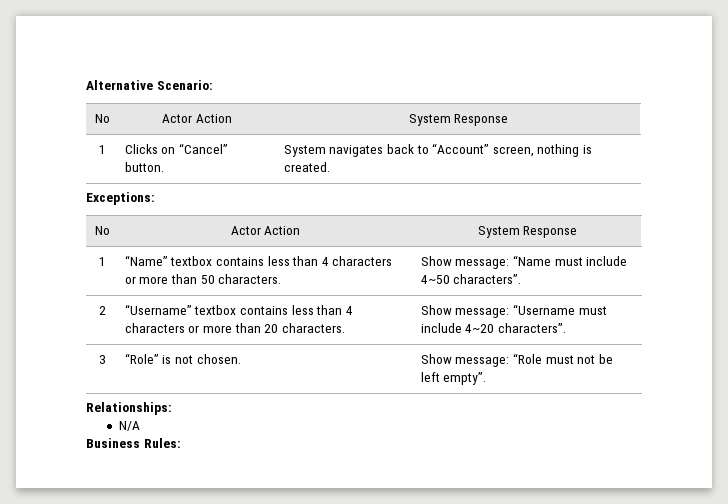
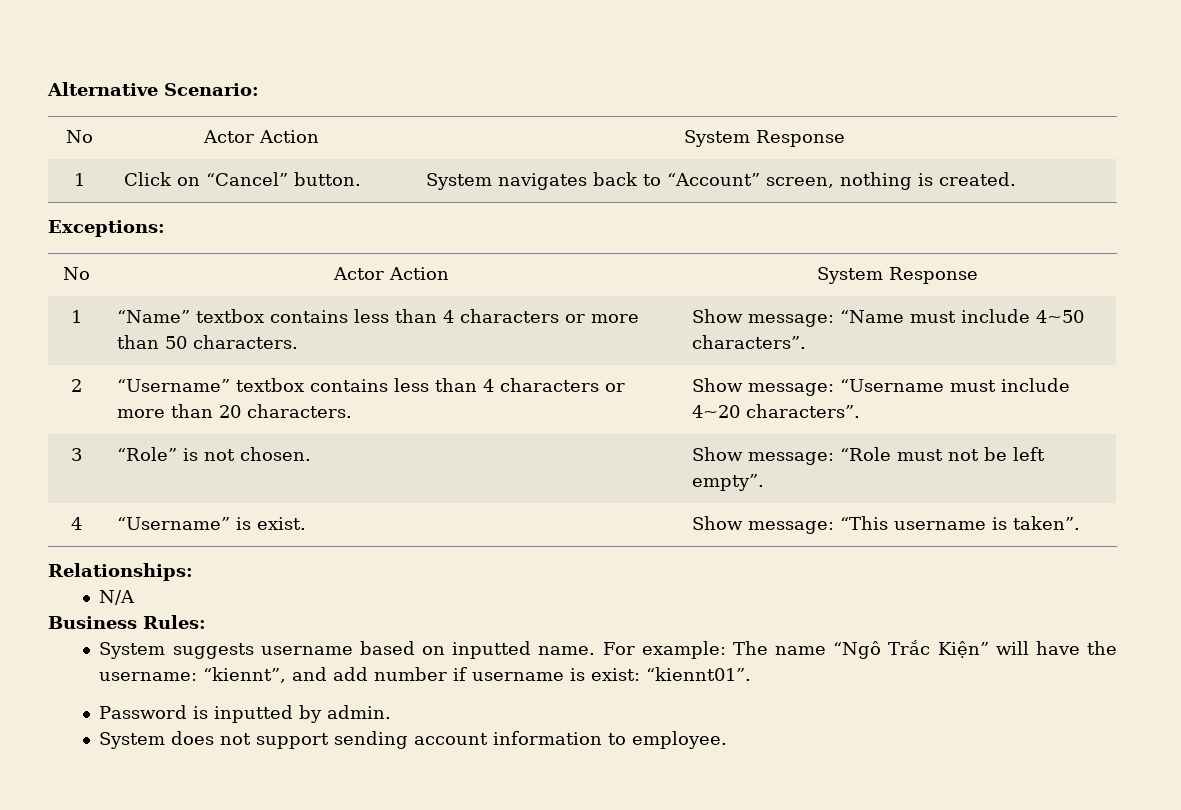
- 1 | Clicks on “Cancel” button. | System navigates back to “Account” screen, nothing is created.
+ 1 | Click on “Cancel” button. | System navigates back to “Account” screen, nothing is created.
+ 4 | “Username” is exist. | Show message: “This username is taken”.
  Relationships:
  N/A
  Business Rules:
+ System suggests username based on inputted name. For example: The name “Ngô Trắc Kiện” will have the username: “kiennt”, and add number if username is exist: “kiennt01”.
+ Password is inputted by admin.
+ System does not support sending account information to employee.

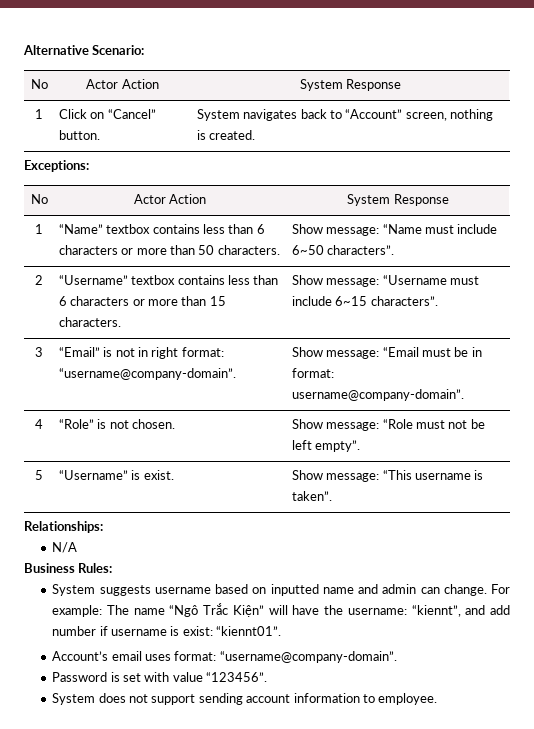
- 1 | “Name” textbox contains less than 4 characters or more than 50 characters. | Show message: “Name must include 4~50 characters”.
+ 1 | “Name” textbox contains less than 6 characters or more than 50 characters. | Show message: “Name must include 6~50 characters”.
- 2 | “Username” textbox contains less than 4 characters or more than 20 characters. | Show message: “Username must include 4~20 characters”.
+ 2 | “Username” textbox contains less than 6 characters or more than 15 characters. | Show message: “Username must include 6~15 characters”.
- 3 | “Role” is not chosen. | Show message: “Role must not be left empty”.
+ 3 | “Email” is not in right format: “username@company-domain”. | Show message: “Email must be in format: username@company-domain”.
+ 4 | “Role” is not chosen. | Show message: “Role must not be left empty”.
- 4 | “Username” is exist. | Show message: “This username is taken”.
+ 5 | “Username” is exist. | Show message: “This username is taken”.
- System suggests username based on inputted name.
+ System suggests username based on inputted name and admin can change.
- Password is inputted by admin.
+ Account’s email uses format: “username@company-domain”.
+ Password is set with value “123456”.

